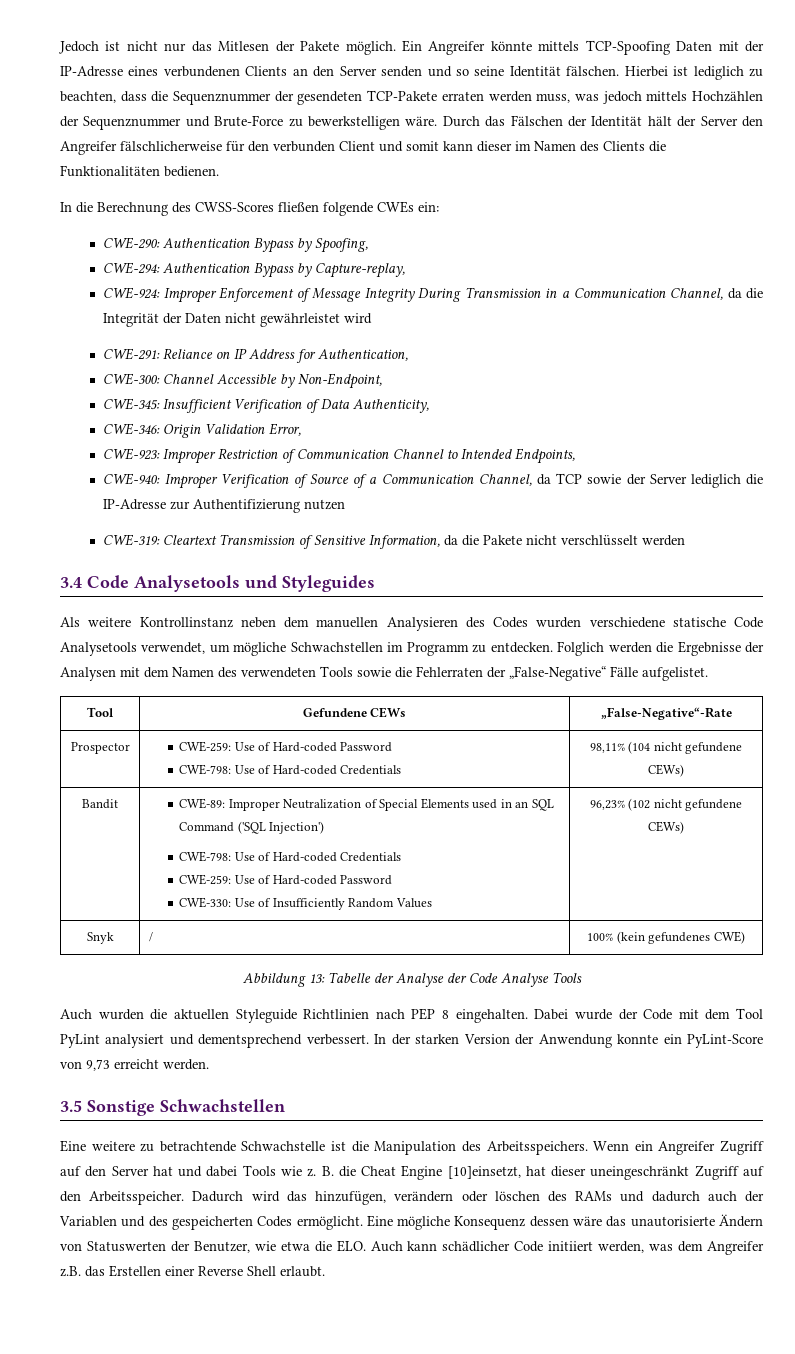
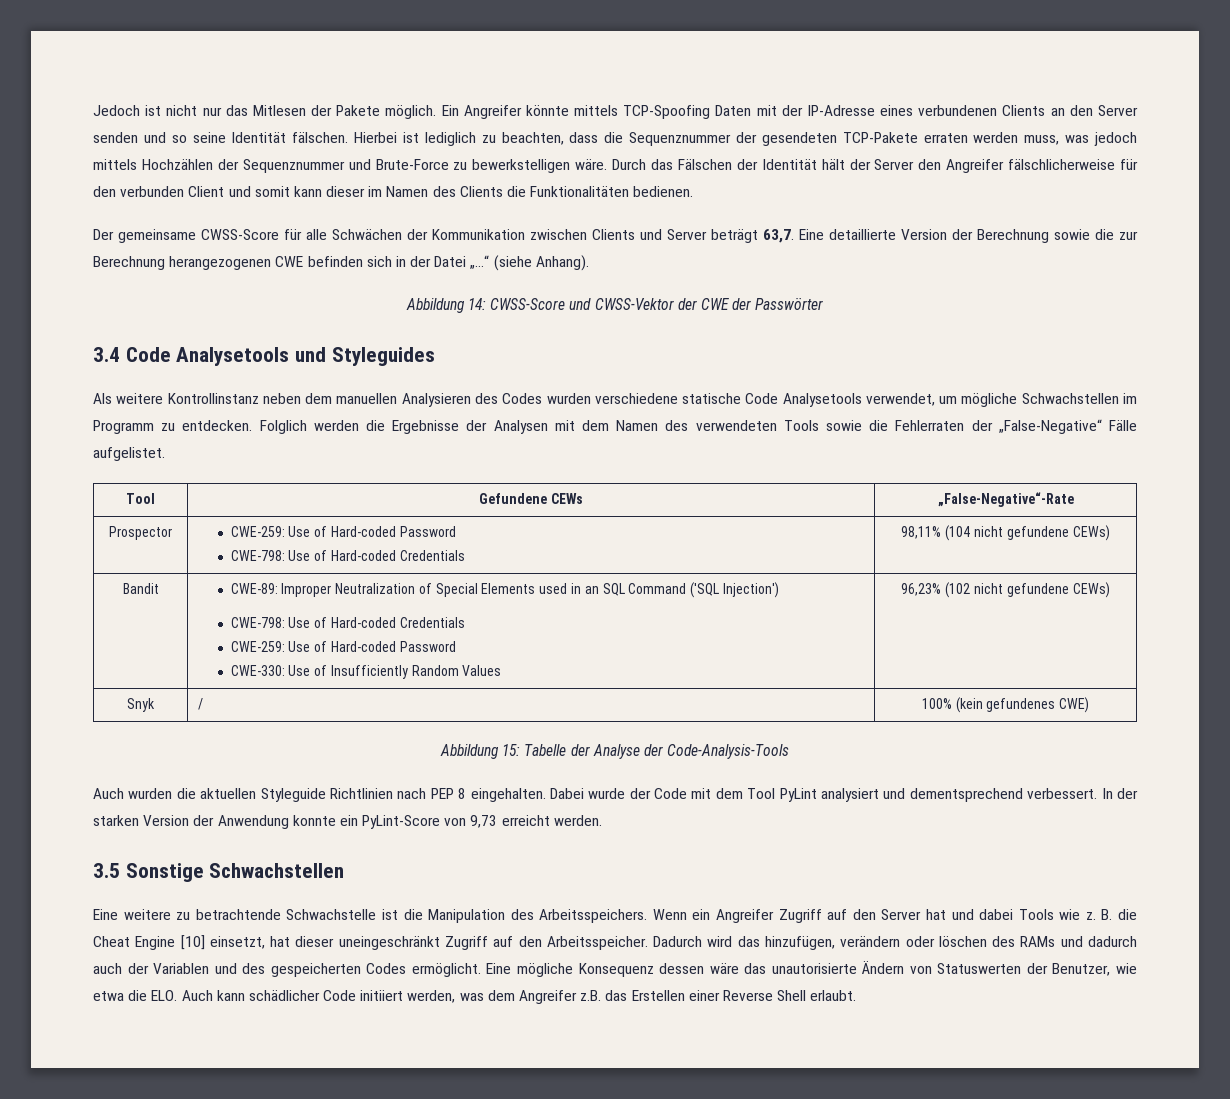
- In die Berechnung des CWSS-Scores fließen folgende CWEs ein:
- CWE-290: Authentication Bypass by Spoofing,
- CWE-294: Authentication Bypass by Capture-replay,
- CWE-924: Improper Enforcement of Message Integrity During Transmission in a Communication Channel, da die Integrität der Daten nicht gewährleistet wird
- CWE-291: Reliance on IP Address for Authentication,
- CWE-300: Channel Accessible by Non-Endpoint,
- CWE-345: Insufficient Verification of Data Authenticity,
- CWE-346: Origin Validation Error,
- CWE-923: Improper Restriction of Communication Channel to Intended Endpoints,
- CWE-940: Improper Verification of Source of a Communication Channel, da TCP sowie der Server lediglich die IP-Adresse zur Authentifizierung nutzen
- CWE-319: Cleartext Transmission of Sensitive Information, da die Pakete nicht verschlüsselt werden
+ Der gemeinsame CWSS-Score für alle Schwächen der Kommunikation zwischen Clients und Server beträgt 63,7. Eine detaillierte Version der Berechnung sowie die zur Berechnung herangezogenen CWE befinden sich in der Datei „…“ (siehe Anhang).
+ Abbildung 14: CWSS-Score und CWSS-Vektor der CWE der Passwörter
- Abbildung 13: Tabelle der Analyse der Code Analyse Tools
+ Abbildung 15: Tabelle der Analyse der Code-Analysis-Tools
- B. die Cheat Engine [10]einsetzt, hat dieser uneingeschränkt Zugriff auf den Arbeitsspeicher.
+ B. die Cheat Engine [10] einsetzt, hat dieser uneingeschränkt Zugriff auf den Arbeitsspeicher.

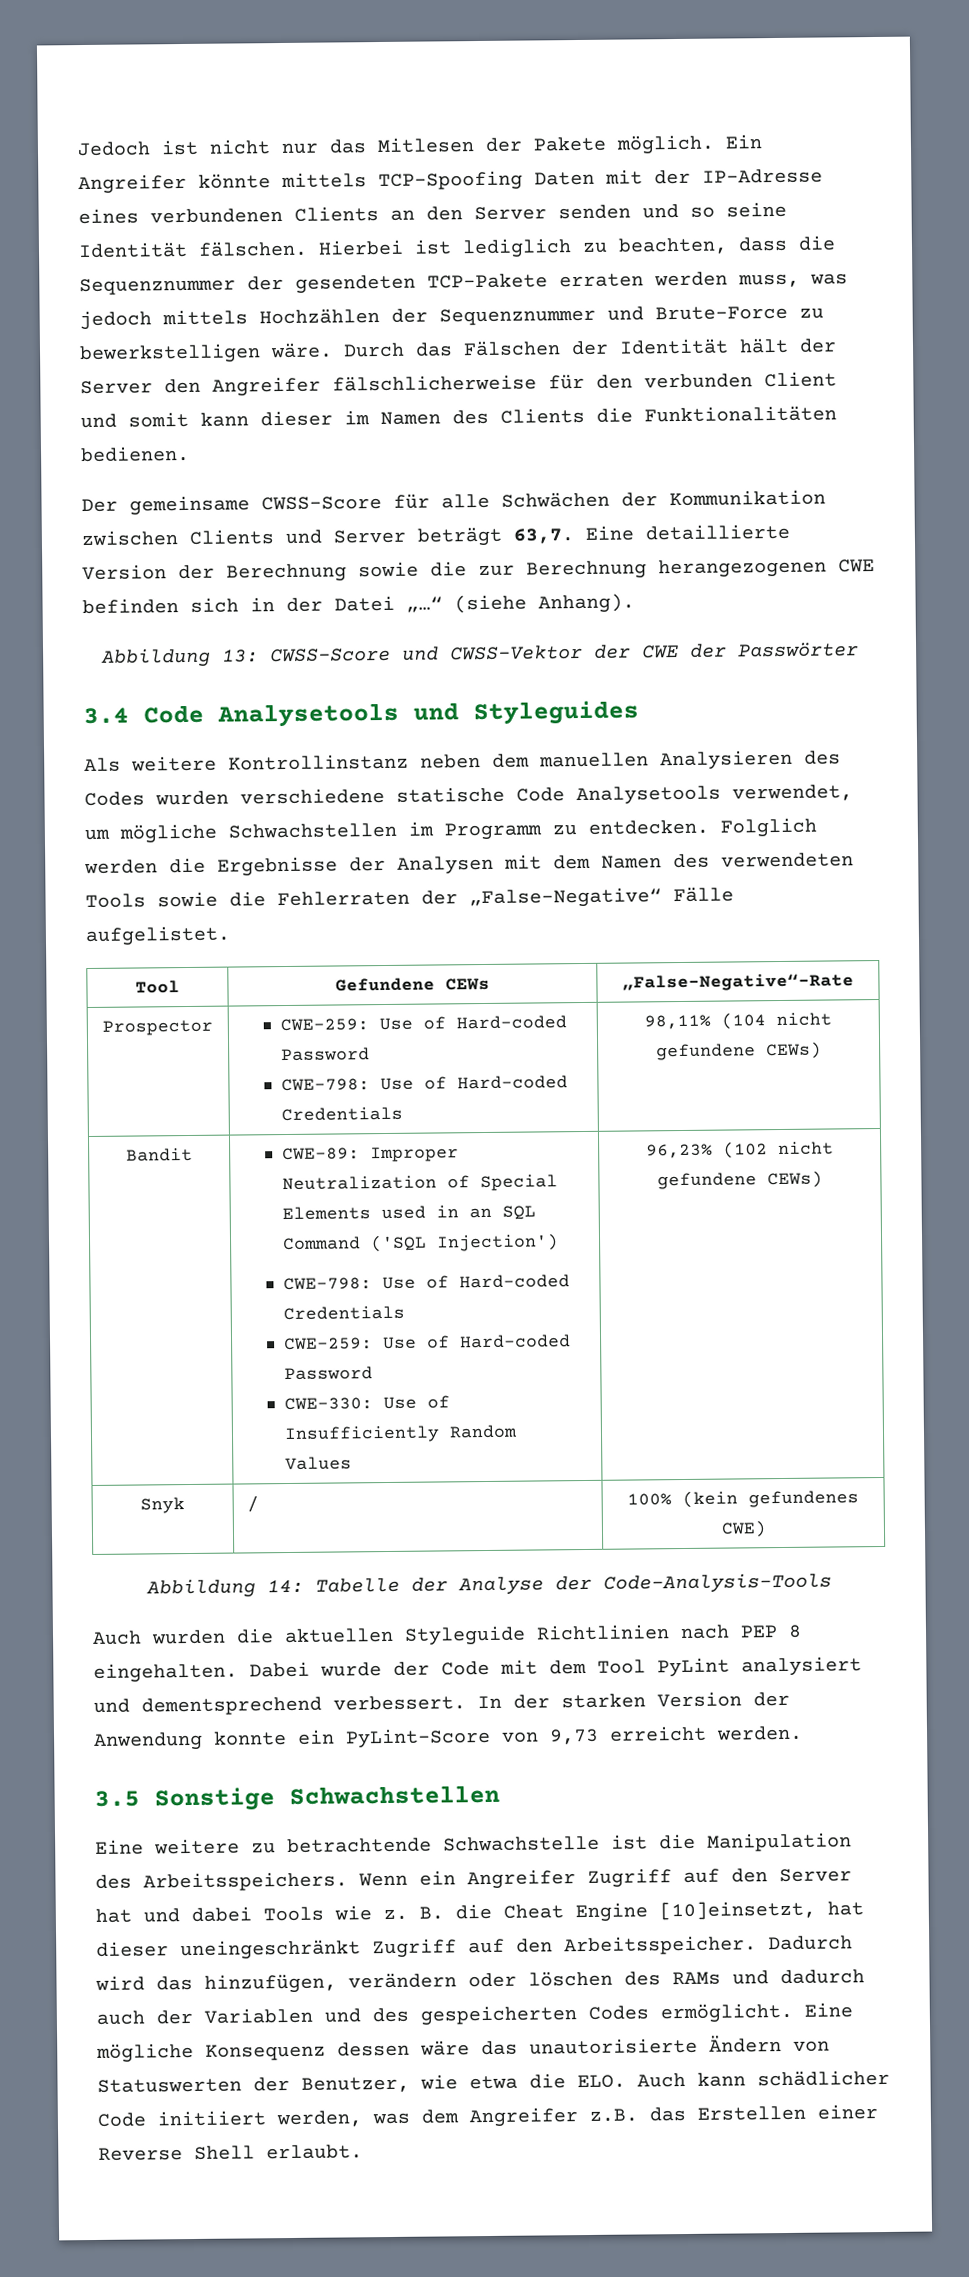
- Abbildung 14: CWSS-Score und CWSS-Vektor der CWE der Passwörter
+ Abbildung 13: CWSS-Score und CWSS-Vektor der CWE der Passwörter
- Abbildung 15: Tabelle der Analyse der Code-Analysis-Tools
+ Abbildung 14: Tabelle der Analyse der Code-Analysis-Tools
- B. die Cheat Engine [10] einsetzt, hat dieser uneingeschränkt Zugriff auf den Arbeitsspeicher.
+ B. die Cheat Engine [10]einsetzt, hat dieser uneingeschränkt Zugriff auf den Arbeitsspeicher.

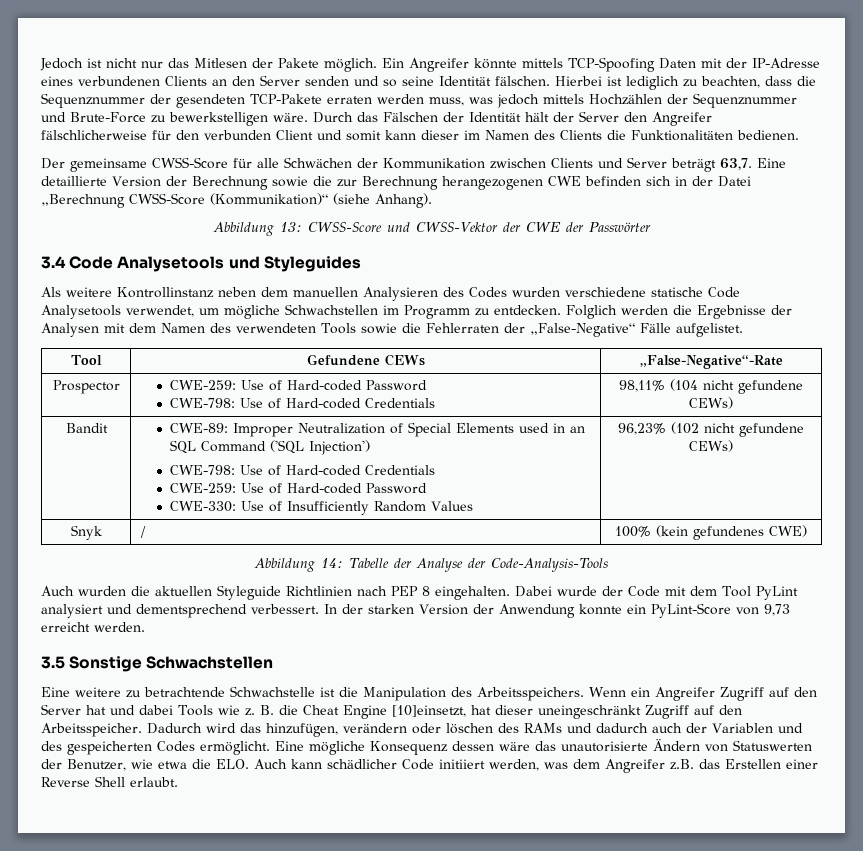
- Eine detaillierte Version der Berechnung sowie die zur Berechnung herangezogenen CWE befinden sich in der Datei „…“ (siehe Anhang).
+ Eine detaillierte Version der Berechnung sowie die zur Berechnung herangezogenen CWE befinden sich in der Datei „Berechnung CWSS-Score (Kommunikation)“ (siehe Anhang).

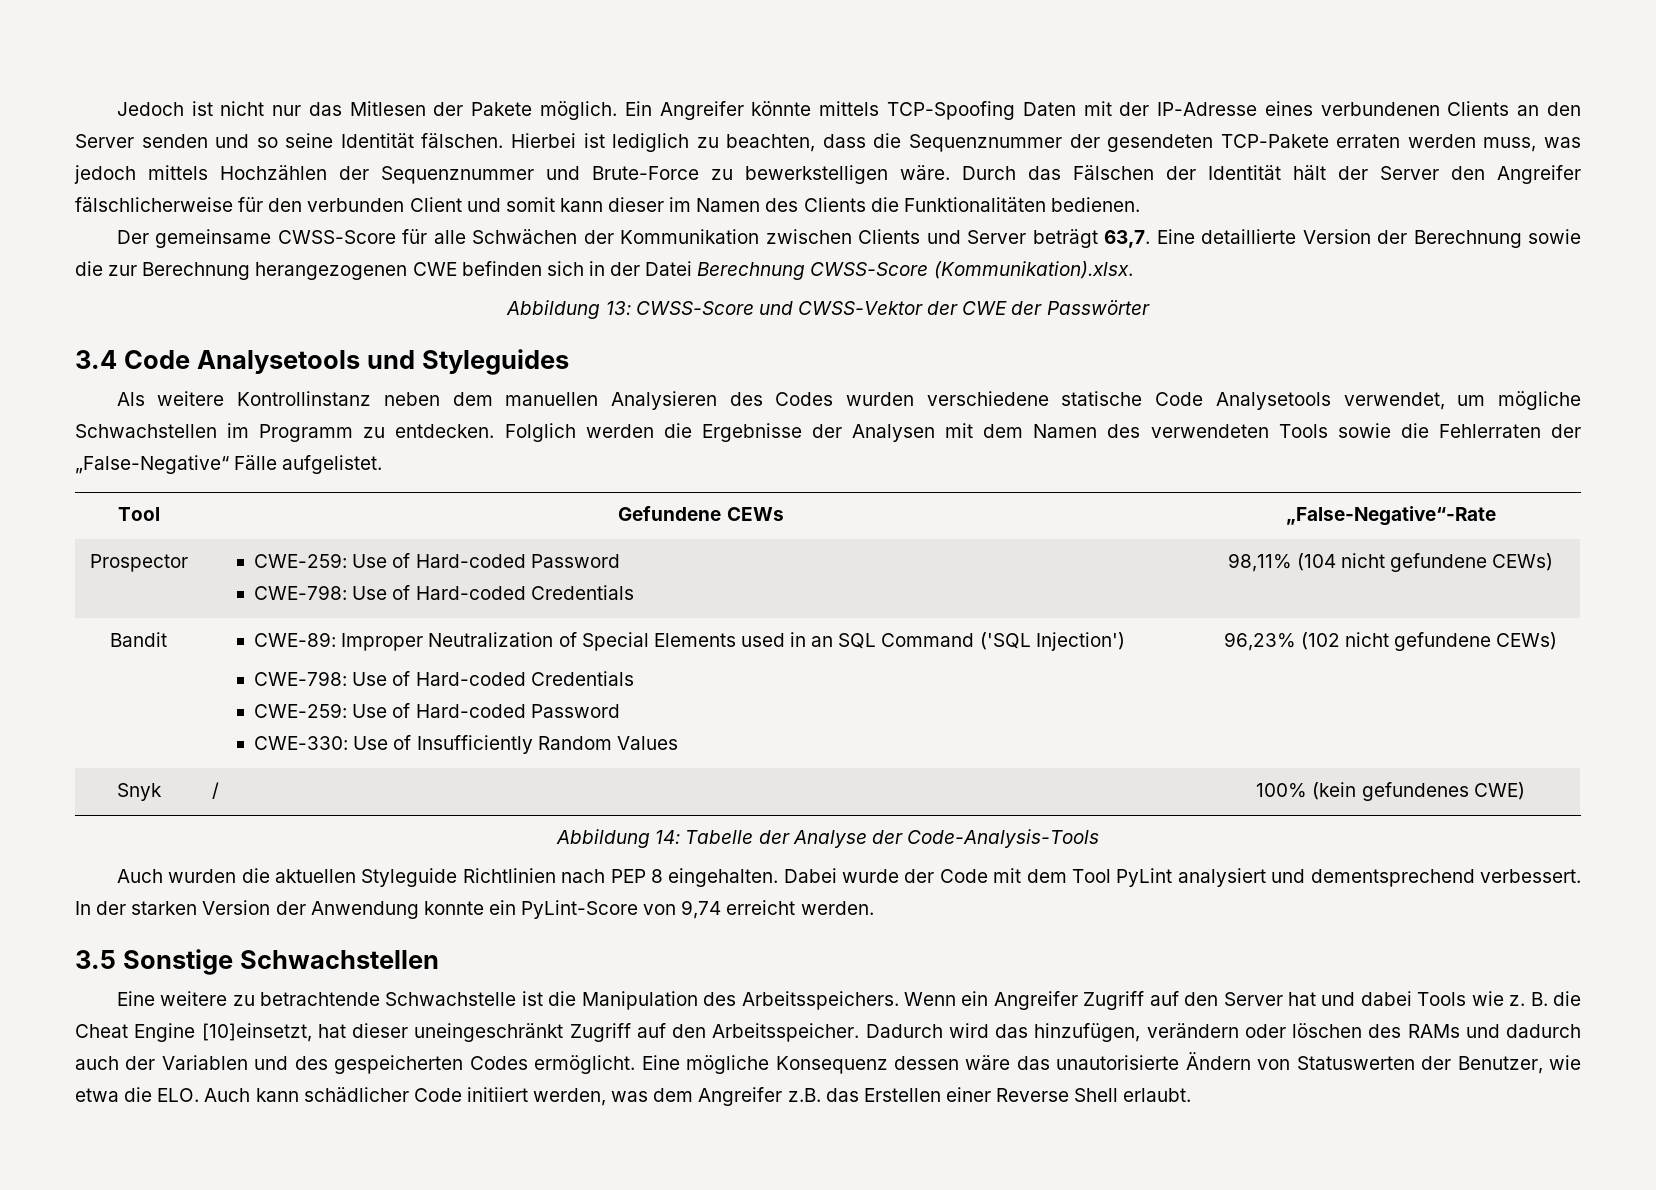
- Eine detaillierte Version der Berechnung sowie die zur Berechnung herangezogenen CWE befinden sich in der Datei „Berechnung CWSS-Score (Kommunikation)“ (siehe Anhang).
+ Eine detaillierte Version der Berechnung sowie die zur Berechnung herangezogenen CWE befinden sich in der Datei Berechnung CWSS-Score (Kommunikation).xlsx.
- In der starken Version der Anwendung konnte ein PyLint-Score von 9,73 erreicht werden.
+ In der starken Version der Anwendung konnte ein PyLint-Score von 9,74 erreicht werden.

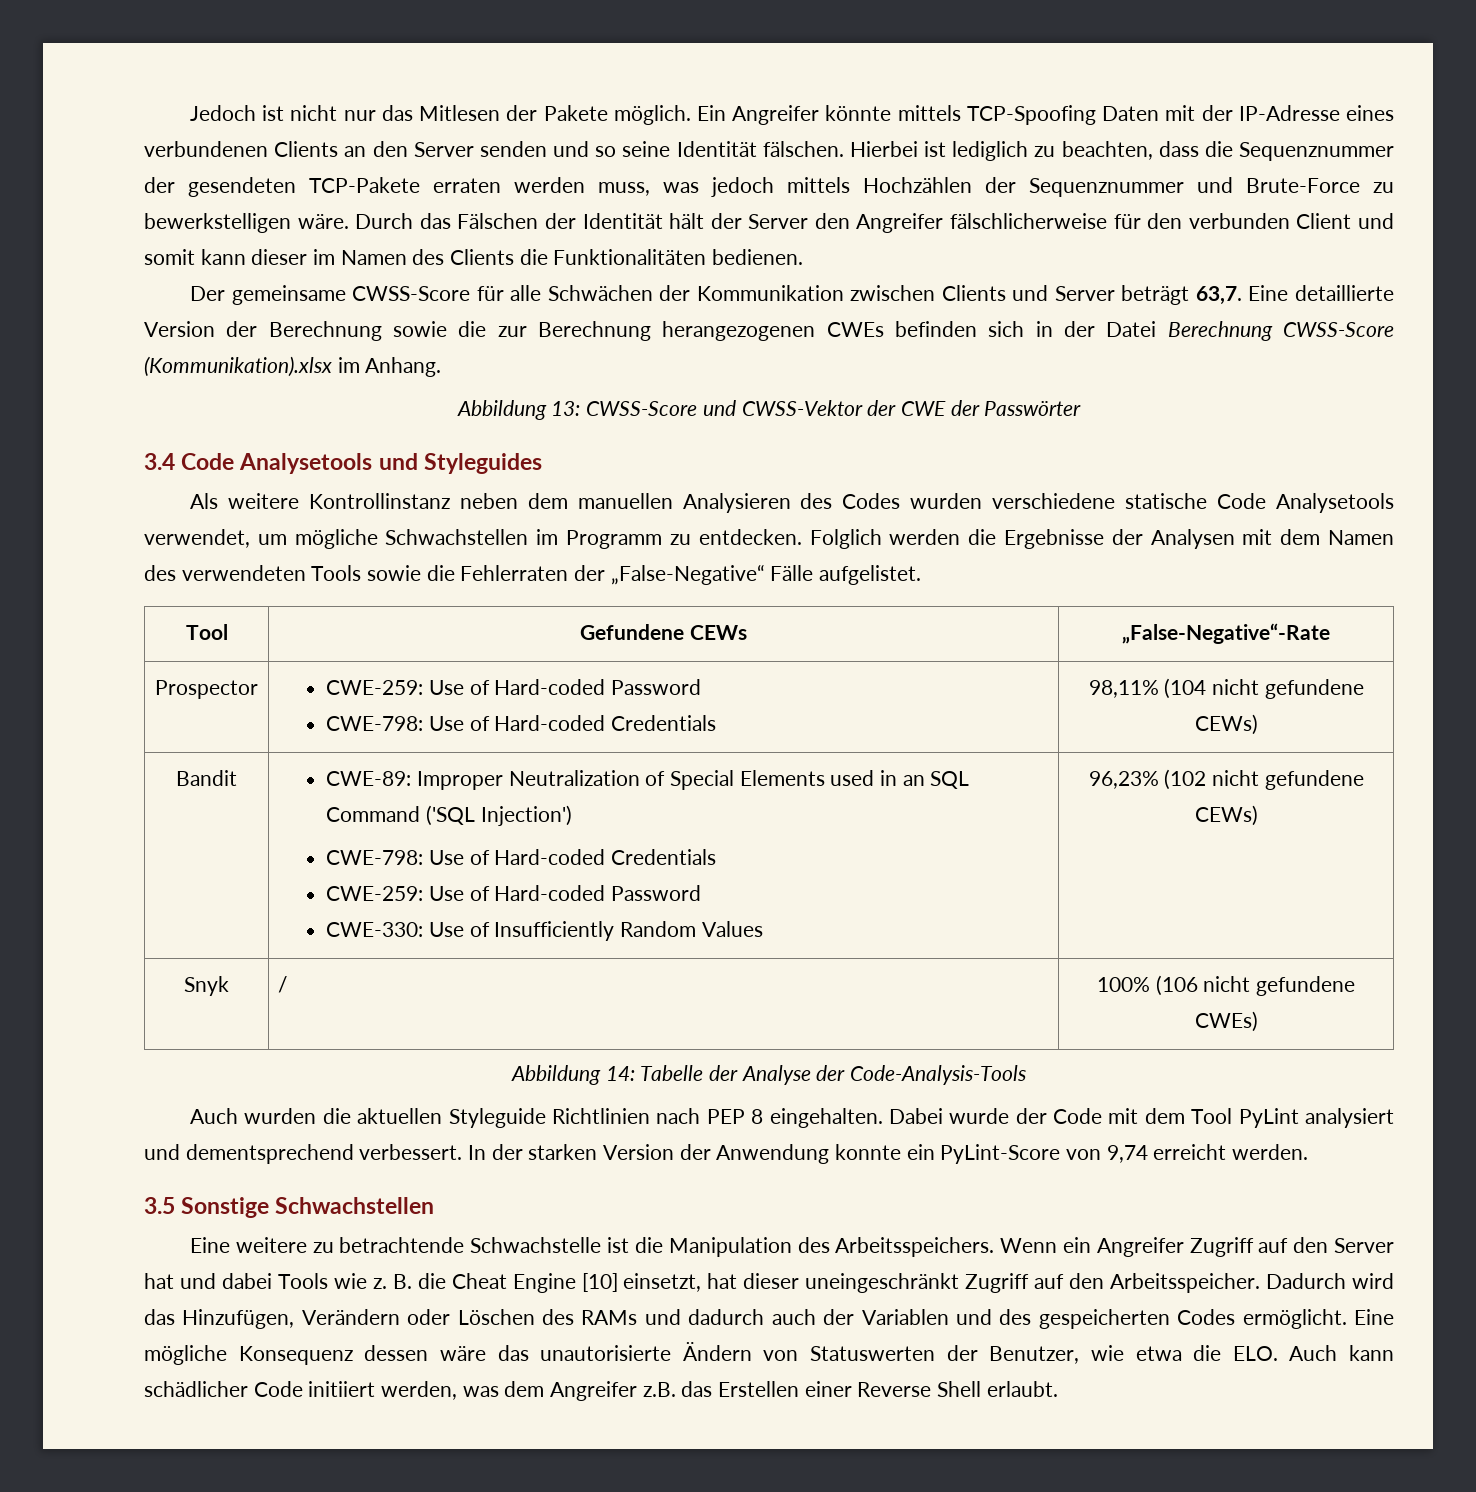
- Eine detaillierte Version der Berechnung sowie die zur Berechnung herangezogenen CWE befinden sich in der Datei Berechnung CWSS-Score (Kommunikation).xlsx.
+ Eine detaillierte Version der Berechnung sowie die zur Berechnung herangezogenen CWEs befinden sich in der Datei Berechnung CWSS-Score (Kommunikation).xlsx im Anhang.
- Snyk | / | 100% (kein gefundenes CWE)
+ Snyk | / | 100% (106 nicht gefundene CWEs)
- B. die Cheat Engine [10]einsetzt, hat dieser uneingeschränkt Zugriff auf den Arbeitsspeicher.
+ B. die Cheat Engine [10] einsetzt, hat dieser uneingeschränkt Zugriff auf den Arbeitsspeicher.
- Dadurch wird das hinzufügen, verändern oder löschen des RAMs und dadurch auch der Variablen und des gespeicherten Codes ermöglicht.
+ Dadurch wird das Hinzufügen, Verändern oder Löschen des RAMs und dadurch auch der Variablen und des gespeicherten Codes ermöglicht.

